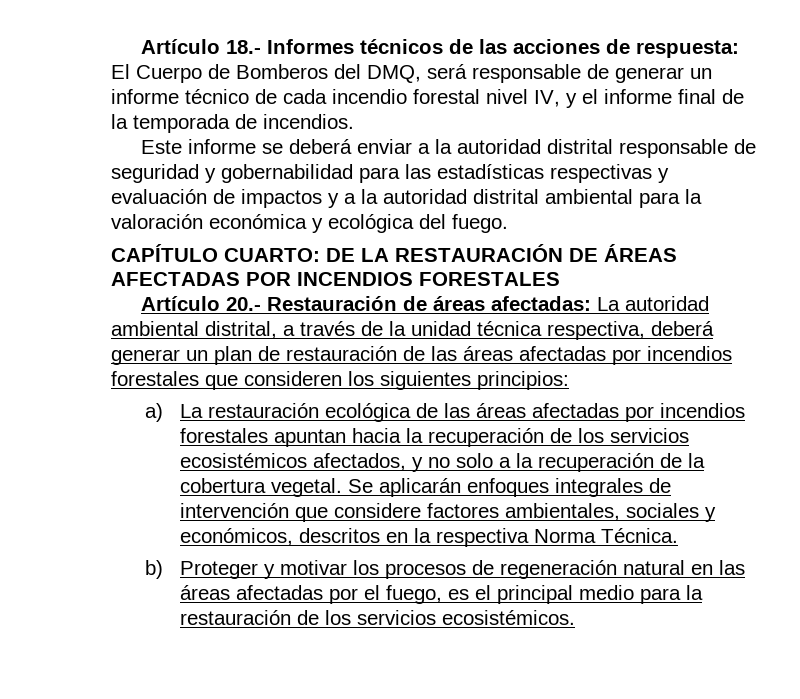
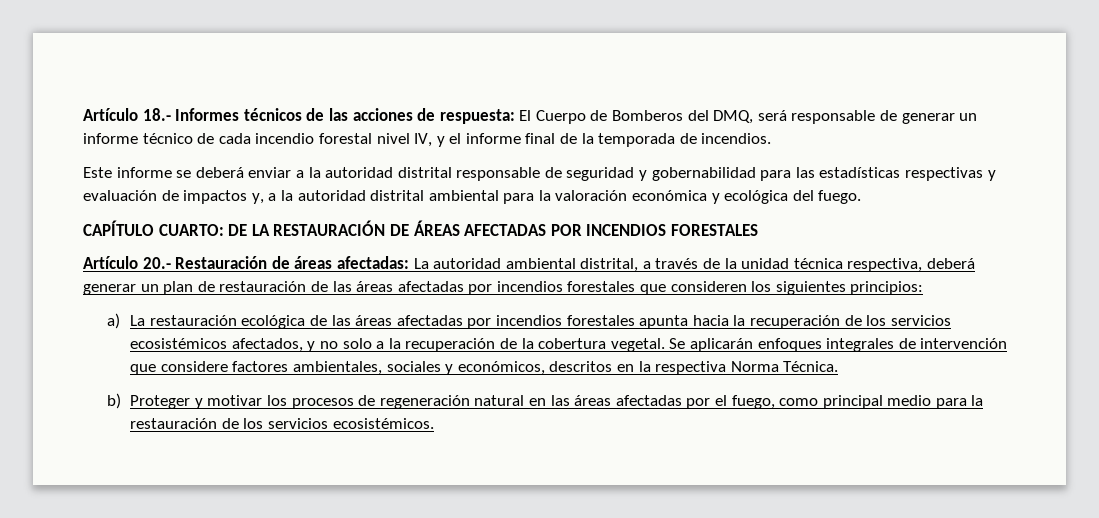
- Este informe se deberá enviar a la autoridad distrital responsable de seguridad y gobernabilidad para las estadísticas respectivas y evaluación de impactos y a la autoridad distrital ambiental para la valoración económica y ecológica del fuego.
+ Este informe se deberá enviar a la autoridad distrital responsable de seguridad y gobernabilidad para las estadísticas respectivas y evaluación de impactos y, a la autoridad distrital ambiental para la valoración económica y ecológica del fuego.
- a) La restauración ecológica de las áreas afectadas por incendios forestales apuntan hacia la recuperación de los servicios ecosistémicos afectados, y no solo a la recuperación de la cobertura vegetal.
+ a) La restauración ecológica de las áreas afectadas por incendios forestales apunta hacia la recuperación de los servicios ecosistémicos afectados, y no solo a la recuperación de la cobertura vegetal.
- b) Proteger y motivar los procesos de regeneración natural en las áreas afectadas por el fuego, es el principal medio para la restauración de los servicios ecosistémicos.
+ b) Proteger y motivar los procesos de regeneración natural en las áreas afectadas por el fuego, como principal medio para la restauración de los servicios ecosistémicos.

